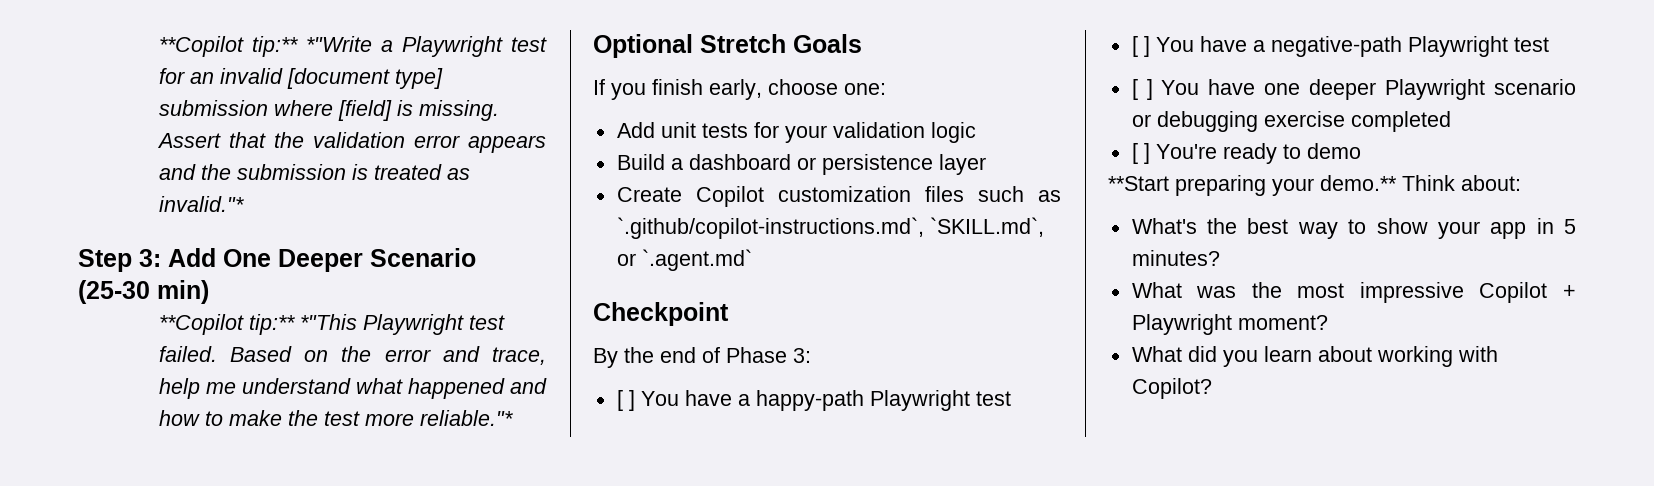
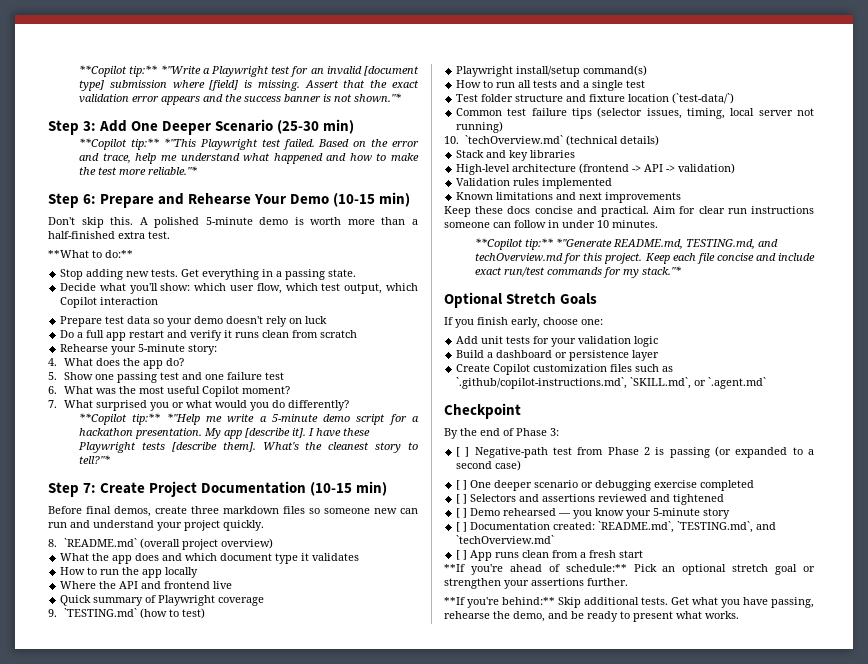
- Assert that the validation error appears and the submission is treated as invalid."*
+ Assert that the exact validation error appears and the success banner is not shown."*
+ Step 6: Prepare and Rehearse Your Demo (10-15 min)
+ Don't skip this. A polished 5-minute demo is worth more than a half-finished extra test.
+ **What to do:**
+ Stop adding new tests. Get everything in a passing state.
+ Decide what you'll show: which user flow, which test output, which Copilot interaction
+ Prepare test data so your demo doesn't rely on luck
+ Do a full app restart and verify it runs clean from scratch
+ Rehearse your 5-minute story:
+ 4. What does the app do?
+ 5. Show one passing test and one failure test
+ 6. What was the most useful Copilot moment?
+ 7. What surprised you or what would you do differently?
+ **Copilot tip:** *"Help me write a 5-minute demo script for a hackathon presentation. My app [describe it]. I have these Playwright tests [describe them]. What's the cleanest story to tell?"*
+ Step 7: Create Project Documentation (10-15 min)
+ Before final demos, create three markdown files so someone new can run and understand your project quickly.
+ 8. `README.md` (overall project overview)
+ What the app does and which document type it validates
+ How to run the app locally
+ Where the API and frontend live
+ Quick summary of Playwright coverage
+ 9. `TESTING.md` (how to test)
+ Playwright install/setup command(s)
+ How to run all tests and a single test
+ Test folder structure and fixture location (`test-data/`)
+ Common test failure tips (selector issues, timing, local server not running)
+ 10. `techOverview.md` (technical details)
+ Stack and key libraries
+ High-level architecture (frontend -> API -> validation)
+ Validation rules implemented
+ Known limitations and next improvements
+ Keep these docs concise and practical. Aim for clear run instructions someone can follow in under 10 minutes.
+ **Copilot tip:** *"Generate README.md, TESTING.md, and techOverview.md for this project. Keep each file concise and include exact run/test commands for my stack."*
- [ ] You have a happy-path Playwright test
- [ ] You have a negative-path Playwright test
- [ ] You have one deeper Playwright scenario or debugging exercise completed
+ [ ] Negative-path test from Phase 2 is passing (or expanded to a second case)
+ [ ] One deeper scenario or debugging exercise completed
- [ ] You're ready to demo
- **Start preparing your demo.** Think about:
- What's the best way to show your app in 5 minutes?
- What was the most impressive Copilot + Playwright moment?
- What did you learn about working with Copilot?
+ [ ] Selectors and assertions reviewed and tightened
+ [ ] Demo rehearsed — you know your 5-minute story
+ [ ] Documentation created: `README.md`, `TESTING.md`, and `techOverview.md`
+ [ ] App runs clean from a fresh start
+ **If you're ahead of schedule:** Pick an optional stretch goal or strengthen your assertions further.
+ **If you're behind:** Skip additional tests. Get what you have passing, rehearse the demo, and be ready to present what works.

